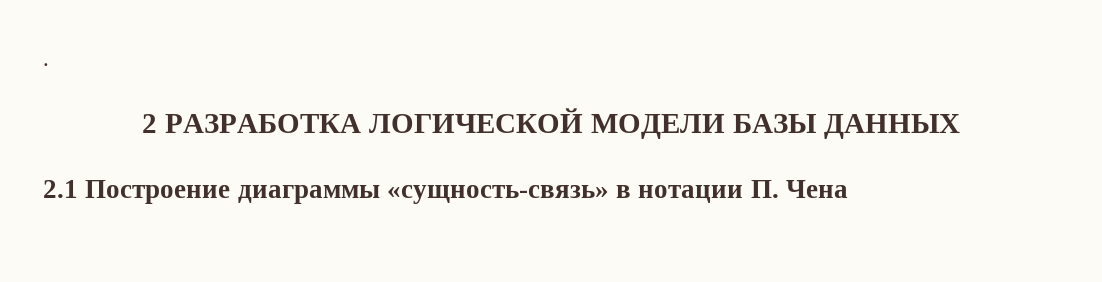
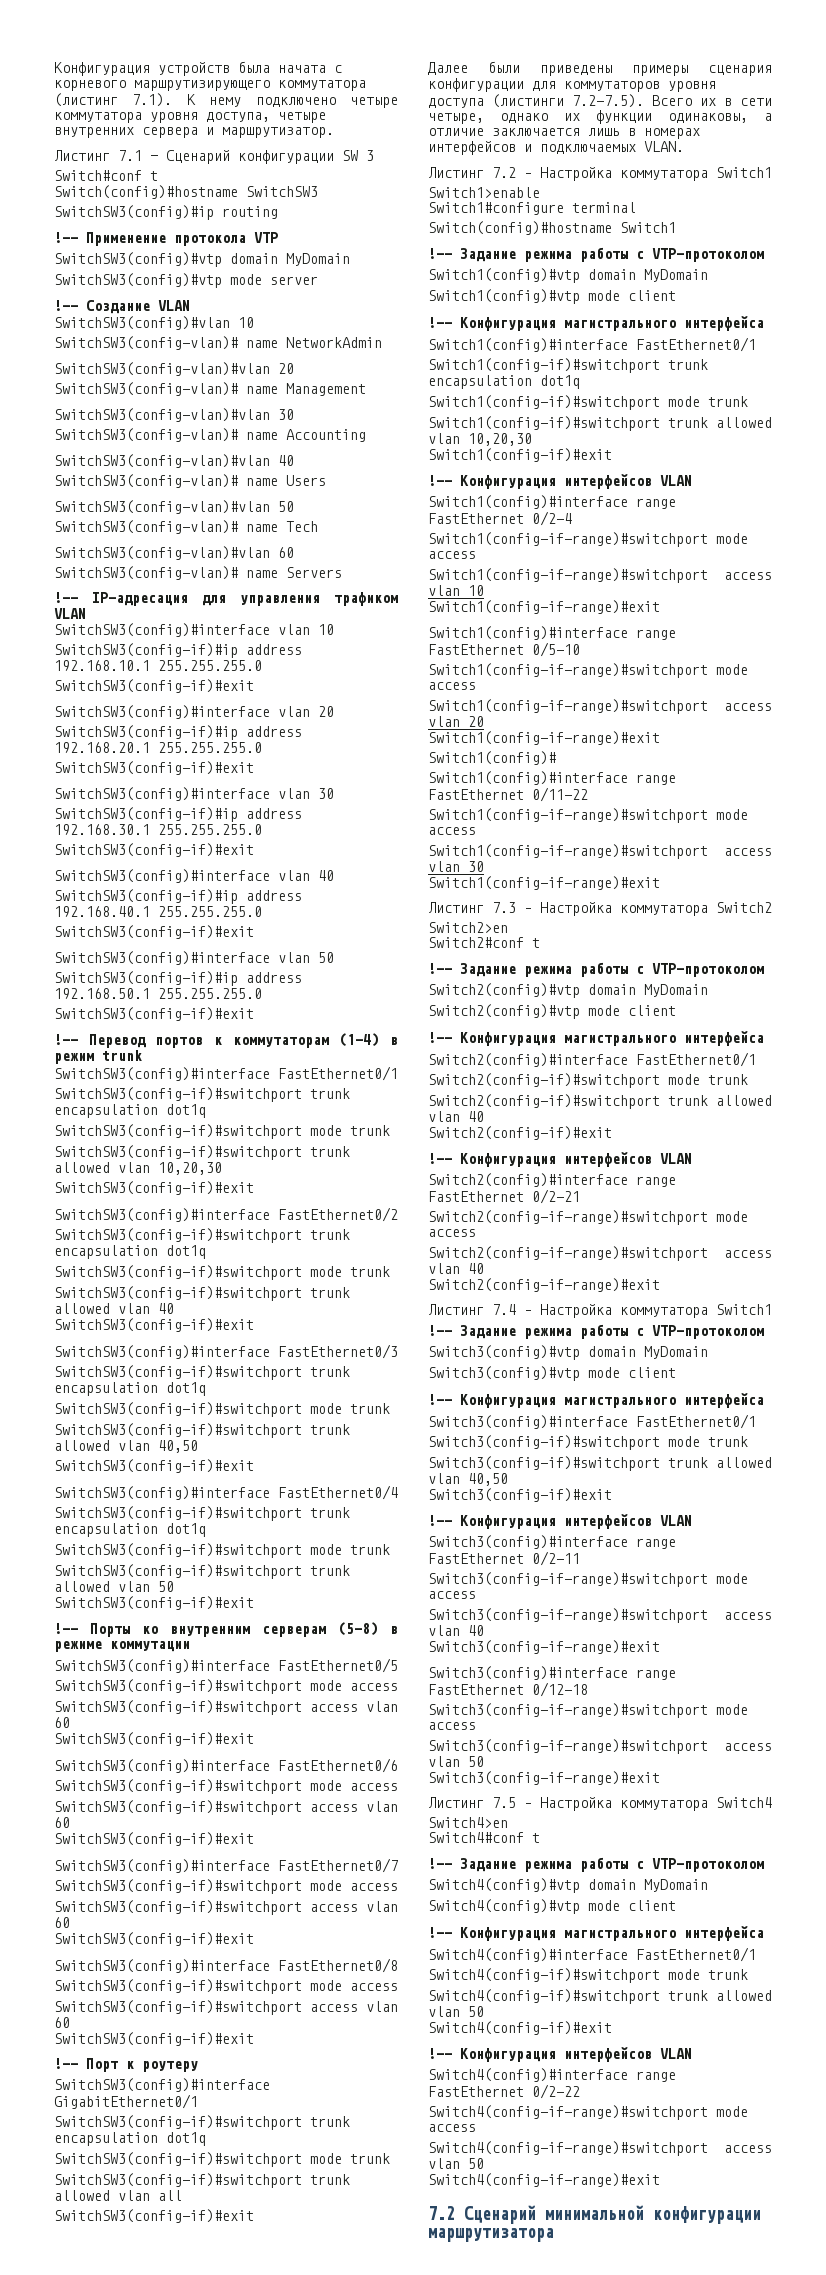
- .
- 2 РАЗРАБОТКА ЛОГИЧЕСКОЙ МОДЕЛИ БАЗЫ ДАННЫХ
- 2.1 Построение диаграммы «сущность-связь» в нотации П. Чена
+ Конфигурация устройств была начата с корневого маршрутизирующего коммутатора (листинг 7.1). К нему подключено четыре коммутатора уровня доступа, четыре внутренних сервера и маршрутизатор.
+ Листинг 7.1 − Сценарий конфигурации SW 3
+ Switch#conf t
+ Switch(config)#hostname SwitchSW3
+ SwitchSW3(config)#ip routing
+ !-- Применение протокола VTP
+ SwitchSW3(config)#vtp domain MyDomain
+ SwitchSW3(config)#vtp mode server
+ !-- Создание VLAN
+ SwitchSW3(config)#vlan 10
+ SwitchSW3(config-vlan)# name NetworkAdmin
+ SwitchSW3(config-vlan)#vlan 20
+ SwitchSW3(config-vlan)# name Management
+ SwitchSW3(config-vlan)#vlan 30
+ SwitchSW3(config-vlan)# name Accounting
+ SwitchSW3(config-vlan)#vlan 40
+ SwitchSW3(config-vlan)# name Users
+ SwitchSW3(config-vlan)#vlan 50
+ SwitchSW3(config-vlan)# name Tech
+ SwitchSW3(config-vlan)#vlan 60
+ SwitchSW3(config-vlan)# name Servers
+ !-- IP-адресация для управления трафиком VLAN
+ SwitchSW3(config)#interface vlan 10
+ SwitchSW3(config-if)#ip address 192.168.10.1 255.255.255.0
+ SwitchSW3(config-if)#exit
+ SwitchSW3(config)#interface vlan 20
+ SwitchSW3(config-if)#ip address 192.168.20.1 255.255.255.0
+ SwitchSW3(config-if)#exit
+ SwitchSW3(config)#interface vlan 30
+ SwitchSW3(config-if)#ip address 192.168.30.1 255.255.255.0
+ SwitchSW3(config-if)#exit
+ SwitchSW3(config)#interface vlan 40
+ SwitchSW3(config-if)#ip address 192.168.40.1 255.255.255.0
+ SwitchSW3(config-if)#exit
+ SwitchSW3(config)#interface vlan 50
+ SwitchSW3(config-if)#ip address 192.168.50.1 255.255.255.0
+ SwitchSW3(config-if)#exit
+ !-- Перевод портов к коммутаторам (1-4) в режим trunk
+ SwitchSW3(config)#interface FastEthernet0/1
+ SwitchSW3(config-if)#switchport trunk encapsulation dot1q
+ SwitchSW3(config-if)#switchport mode trunk
+ SwitchSW3(config-if)#switchport trunk allowed vlan 10,20,30
+ SwitchSW3(config-if)#exit
+ SwitchSW3(config)#interface FastEthernet0/2
+ SwitchSW3(config-if)#switchport trunk encapsulation dot1q
+ SwitchSW3(config-if)#switchport mode trunk
+ SwitchSW3(config-if)#switchport trunk allowed vlan 40
+ SwitchSW3(config-if)#exit
+ SwitchSW3(config)#interface FastEthernet0/3
+ SwitchSW3(config-if)#switchport trunk encapsulation dot1q
+ SwitchSW3(config-if)#switchport mode trunk
+ SwitchSW3(config-if)#switchport trunk allowed vlan 40,50
+ SwitchSW3(config-if)#exit
+ SwitchSW3(config)#interface FastEthernet0/4
+ SwitchSW3(config-if)#switchport trunk encapsulation dot1q
+ SwitchSW3(config-if)#switchport mode trunk
+ SwitchSW3(config-if)#switchport trunk allowed vlan 50
+ SwitchSW3(config-if)#exit
+ !-- Порты ко внутренним серверам (5-8) в режиме коммутации
+ SwitchSW3(config)#interface FastEthernet0/5
+ SwitchSW3(config-if)#switchport mode access
+ SwitchSW3(config-if)#switchport access vlan 60
+ SwitchSW3(config-if)#exit
+ SwitchSW3(config)#interface FastEthernet0/6
+ SwitchSW3(config-if)#switchport mode access
+ SwitchSW3(config-if)#switchport access vlan 60
+ SwitchSW3(config-if)#exit
+ SwitchSW3(config)#interface FastEthernet0/7
+ SwitchSW3(config-if)#switchport mode access
+ SwitchSW3(config-if)#switchport access vlan 60
+ SwitchSW3(config-if)#exit
+ SwitchSW3(config)#interface FastEthernet0/8
+ SwitchSW3(config-if)#switchport mode access
+ SwitchSW3(config-if)#switchport access vlan 60
+ SwitchSW3(config-if)#exit
+ !-- Порт к роутеру
+ SwitchSW3(config)#interface GigabitEthernet0/1
+ SwitchSW3(config-if)#switchport trunk encapsulation dot1q
+ SwitchSW3(config-if)#switchport mode trunk
+ SwitchSW3(config-if)#switchport trunk allowed vlan all
+ SwitchSW3(config-if)#exit
+ Далее были приведены примеры сценария конфигурации для коммутаторов уровня доступа (листинги 7.2-7.5). Всего их в сети четыре, однако их функции одинаковы, а отличие заключается лишь в номерах интерфейсов и подключаемых VLAN.
+ Листинг 7.2 – Настройка коммутатора Switch1
+ Switch1>enable
+ Switch1#configure terminal
+ Switch(config)#hostname Switch1
+ !-- Задание режима работы с VTP-протоколом
+ Switch1(config)#vtp domain MyDomain
+ Switch1(config)#vtp mode client
+ !-- Конфигурация магистрального интерфейса
+ Switch1(config)#interface FastEthernet0/1
+ Switch1(config-if)#switchport trunk encapsulation dot1q
+ Switch1(config-if)#switchport mode trunk
+ Switch1(config-if)#switchport trunk allowed vlan 10,20,30
+ Switch1(config-if)#exit
+ !-- Конфигурация интерфейсов VLAN
+ Switch1(config)#interface range FastEthernet 0/2-4
+ Switch1(config-if-range)#switchport mode access
+ Switch1(config-if-range)#switchport access vlan 10
+ Switch1(config-if-range)#exit
+ Switch1(config)#interface range FastEthernet 0/5-10
+ Switch1(config-if-range)#switchport mode access
+ Switch1(config-if-range)#switchport access vlan 20
+ Switch1(config-if-range)#exit
+ Switch1(config)#
+ Switch1(config)#interface range FastEthernet 0/11-22
+ Switch1(config-if-range)#switchport mode access
+ Switch1(config-if-range)#switchport access vlan 30
+ Switch1(config-if-range)#exit
+ Листинг 7.3 – Настройка коммутатора Switch2
+ Switch2>en
+ Switch2#conf t
+ !-- Задание режима работы с VTP-протоколом
+ Switch2(config)#vtp domain MyDomain
+ Switch2(config)#vtp mode client
+ !-- Конфигурация магистрального интерфейса
+ Switch2(config)#interface FastEthernet0/1
+ Switch2(config-if)#switchport mode trunk
+ Switch2(config-if)#switchport trunk allowed vlan 40
+ Switch2(config-if)#exit
+ !-- Конфигурация интерфейсов VLAN
+ Switch2(config)#interface range FastEthernet 0/2-21
+ Switch2(config-if-range)#switchport mode access
+ Switch2(config-if-range)#switchport access vlan 40
+ Switch2(config-if-range)#exit
+ Листинг 7.4 – Настройка коммутатора Switch1
+ !-- Задание режима работы с VTP-протоколом
+ Switch3(config)#vtp domain MyDomain
+ Switch3(config)#vtp mode client
+ !-- Конфигурация магистрального интерфейса
+ Switch3(config)#interface FastEthernet0/1
+ Switch3(config-if)#switchport mode trunk
+ Switch3(config-if)#switchport trunk allowed vlan 40,50
+ Switch3(config-if)#exit
+ !-- Конфигурация интерфейсов VLAN
+ Switch3(config)#interface range FastEthernet 0/2-11
+ Switch3(config-if-range)#switchport mode access
+ Switch3(config-if-range)#switchport access vlan 40
+ Switch3(config-if-range)#exit
+ Switch3(config)#interface range FastEthernet 0/12-18
+ Switch3(config-if-range)#switchport mode access
+ Switch3(config-if-range)#switchport access vlan 50
+ Switch3(config-if-range)#exit
+ Листинг 7.5 – Настройка коммутатора Switch4
+ Switch4>en
+ Switch4#conf t
+ !-- Задание режима работы с VTP-протоколом
+ Switch4(config)#vtp domain MyDomain
+ Switch4(config)#vtp mode client
+ !-- Конфигурация магистрального интерфейса
+ Switch4(config)#interface FastEthernet0/1
+ Switch4(config-if)#switchport mode trunk
+ Switch4(config-if)#switchport trunk allowed vlan 50
+ Switch4(config-if)#exit
+ !-- Конфигурация интерфейсов VLAN
+ Switch4(config)#interface range FastEthernet 0/2-22
+ Switch4(config-if-range)#switchport mode access
+ Switch4(config-if-range)#switchport access vlan 50
+ Switch4(config-if-range)#exit
+ 7.2 Сценарий минимальной конфигурации маршрутизатора

